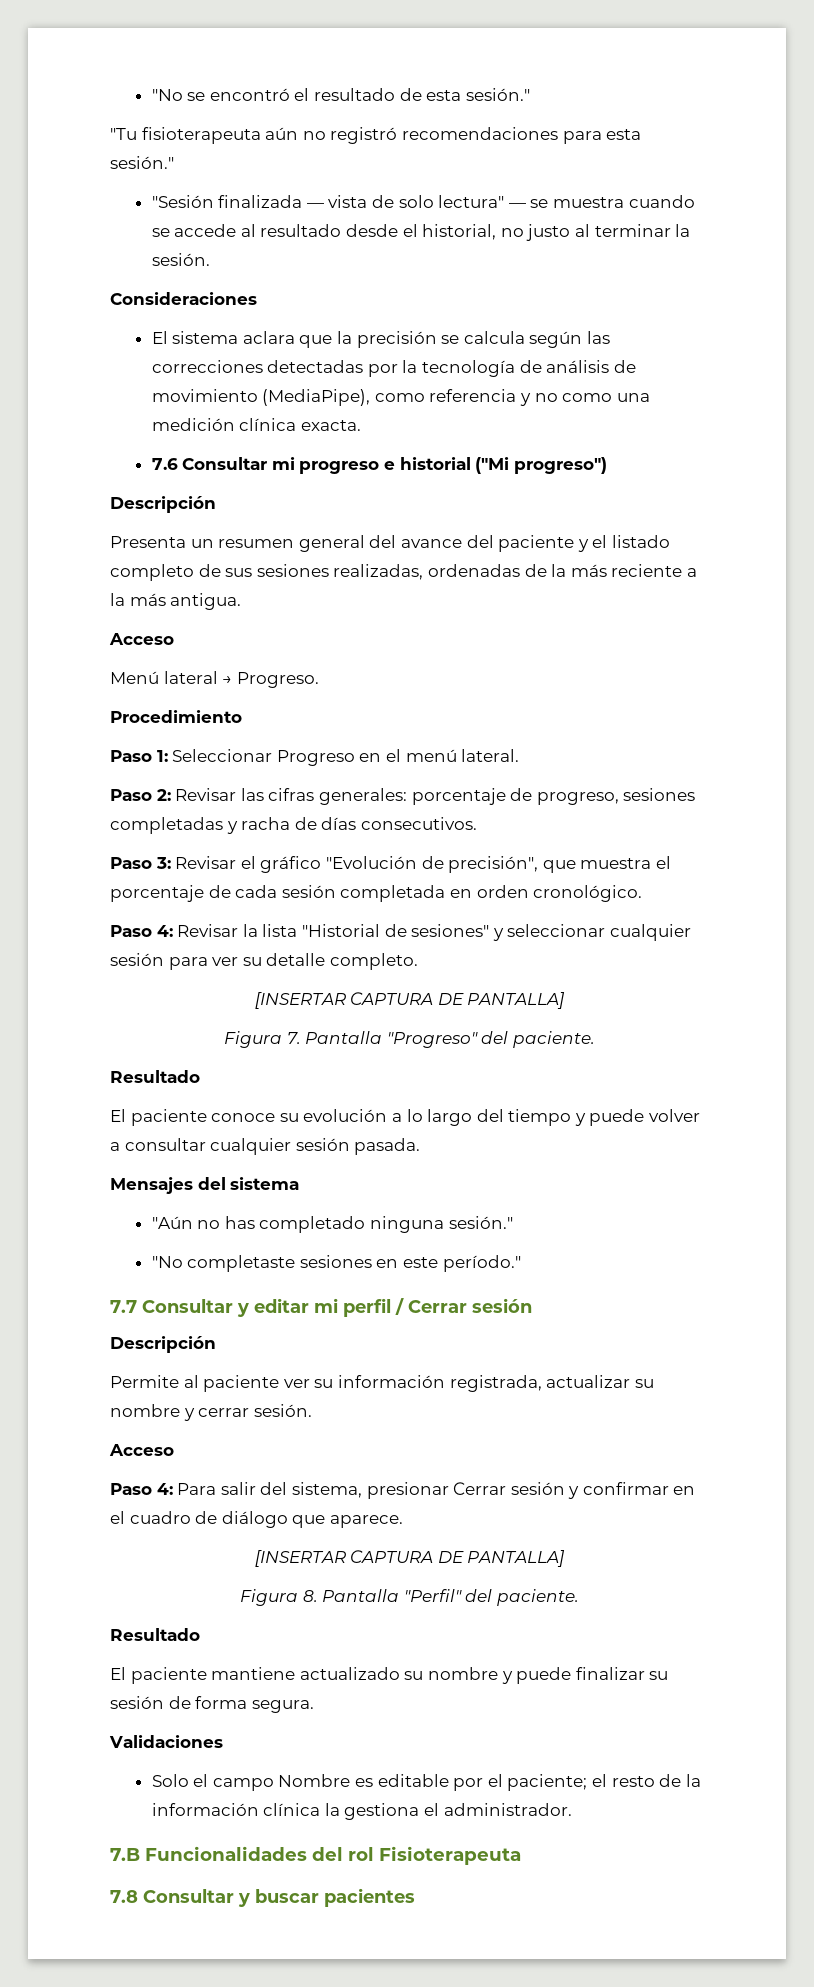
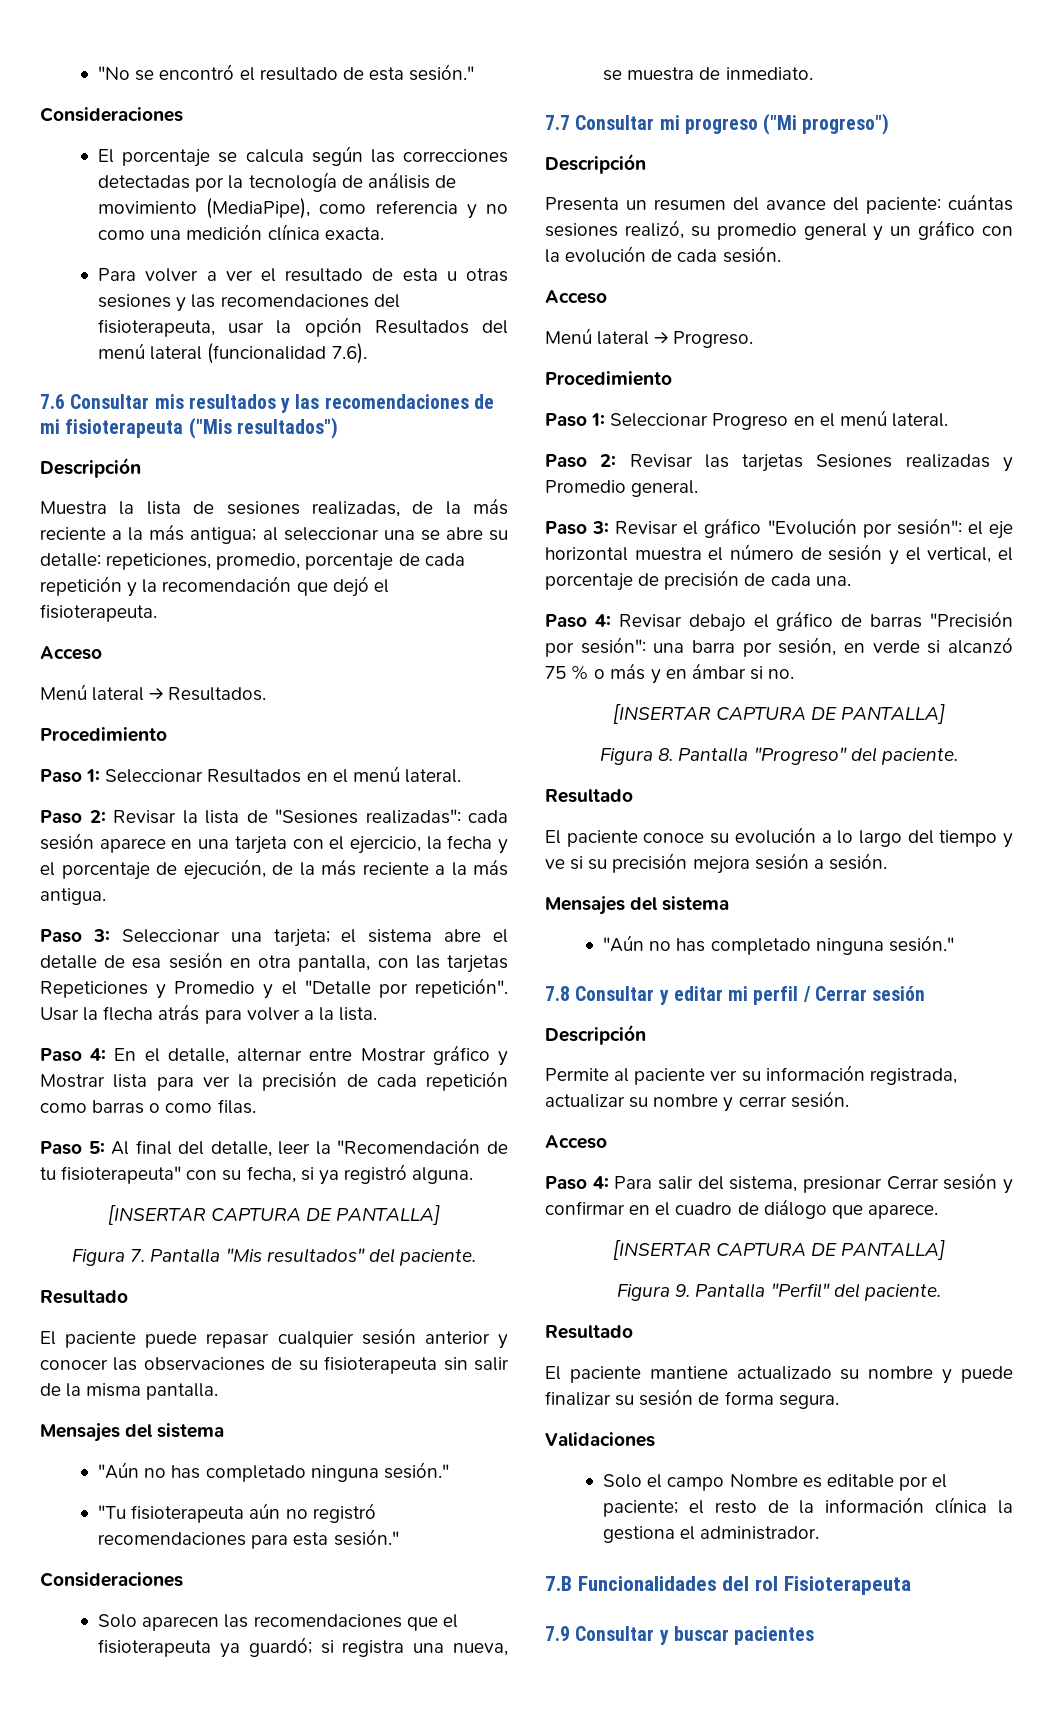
  "No se encontró el resultado de esta sesión."
- "Tu fisioterapeuta aún no registró recomendaciones para esta sesión."
- "Sesión finalizada — vista de solo lectura" — se muestra cuando se accede al resultado desde el historial, no justo al terminar la sesión.
  Consideraciones
- El sistema aclara que la precisión se calcula según las correcciones detectadas por la tecnología de análisis de movimiento (MediaPipe), como referencia y no como una medición clínica exacta.
+ El porcentaje se calcula según las correcciones detectadas por la tecnología de análisis de movimiento (MediaPipe), como referencia y no como una medición clínica exacta.
- 7.6 Consultar mi progreso e historial ("Mi progreso")
+ Para volver a ver el resultado de esta u otras sesiones y las recomendaciones del fisioterapeuta, usar la opción Resultados del menú lateral (funcionalidad 7.6).
+ 7.6 Consultar mis resultados y las recomendaciones de mi fisioterapeuta ("Mis resultados")
+ Descripción
+ Muestra la lista de sesiones realizadas, de la más reciente a la más antigua; al seleccionar una se abre su detalle: repeticiones, promedio, porcentaje de cada repetición y la recomendación que dejó el fisioterapeuta.
+ Acceso
+ Menú lateral → Resultados.
+ Procedimiento
+ Paso 1: Seleccionar Resultados en el menú lateral.
+ Paso 2: Revisar la lista de "Sesiones realizadas": cada sesión aparece en una tarjeta con el ejercicio, la fecha y el porcentaje de ejecución, de la más reciente a la más antigua.
+ Paso 3: Seleccionar una tarjeta; el sistema abre el detalle de esa sesión en otra pantalla, con las tarjetas Repeticiones y Promedio y el "Detalle por repetición". Usar la flecha atrás para volver a la lista.
+ Paso 4: En el detalle, alternar entre Mostrar gráfico y Mostrar lista para ver la precisión de cada repetición como barras o como filas.
+ Paso 5: Al final del detalle, leer la "Recomendación de tu fisioterapeuta" con su fecha, si ya registró alguna.
+ [INSERTAR CAPTURA DE PANTALLA]
+ Figura 7. Pantalla "Mis resultados" del paciente.
+ Resultado
+ El paciente puede repasar cualquier sesión anterior y conocer las observaciones de su fisioterapeuta sin salir de la misma pantalla.
+ Mensajes del sistema
+ "Aún no has completado ninguna sesión."
+ "Tu fisioterapeuta aún no registró recomendaciones para esta sesión."
+ Consideraciones
+ Solo aparecen las recomendaciones que el fisioterapeuta ya guardó; si registra una nueva, se muestra de inmediato.
+ 7.7 Consultar mi progreso ("Mi progreso")
- Presenta un resumen general del avance del paciente y el listado completo de sus sesiones realizadas, ordenadas de la más reciente a la más antigua.
+ Presenta un resumen del avance del paciente: cuántas sesiones realizó, su promedio general y un gráfico con la evolución de cada sesión.
- Paso 2: Revisar las cifras generales: porcentaje de progreso, sesiones completadas y racha de días consecutivos.
+ Paso 2: Revisar las tarjetas Sesiones realizadas y Promedio general.
- Paso 3: Revisar el gráfico "Evolución de precisión", que muestra el porcentaje de cada sesión completada en orden cronológico.
- Paso 4: Revisar la lista "Historial de sesiones" y seleccionar cualquier sesión para ver su detalle completo.
+ Paso 3: Revisar el gráfico "Evolución por sesión": el eje horizontal muestra el número de sesión y el vertical, el porcentaje de precisión de cada una.
+ Paso 4: Revisar debajo el gráfico de barras "Precisión por sesión": una barra por sesión, en verde si alcanzó 75 % o más y en ámbar si no.
  [INSERTAR CAPTURA DE PANTALLA]
- Figura 7. Pantalla "Progreso" del paciente.
+ Figura 8. Pantalla "Progreso" del paciente.
- El paciente conoce su evolución a lo largo del tiempo y puede volver a consultar cualquier sesión pasada.
+ El paciente conoce su evolución a lo largo del tiempo y ve si su precisión mejora sesión a sesión.
  Mensajes del sistema
  "Aún no has completado ninguna sesión."
- "No completaste sesiones en este período."
- 7.7 Consultar y editar mi perfil / Cerrar sesión
+ 7.8 Consultar y editar mi perfil / Cerrar sesión
- Figura 8. Pantalla "Perfil" del paciente.
+ Figura 9. Pantalla "Perfil" del paciente.
- 7.8 Consultar y buscar pacientes
+ 7.9 Consultar y buscar pacientes

